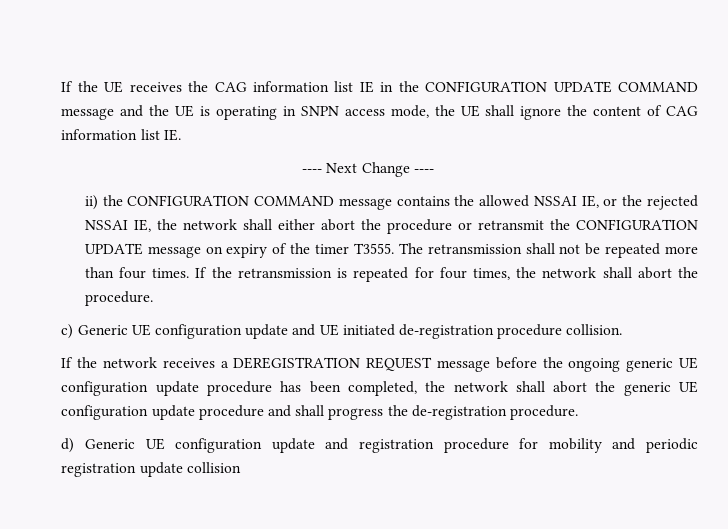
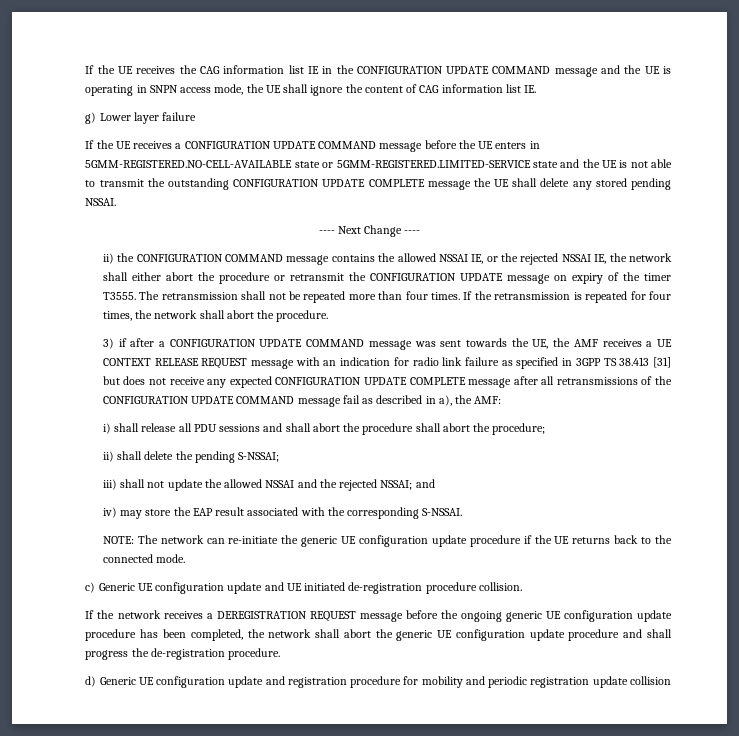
+ g) Lower layer failure
+ If the UE receives a CONFIGURATION UPDATE COMMAND message before the UE enters in 5GMM-REGISTERED.NO-CELL-AVAILABLE state or 5GMM-REGISTERED.LIMITED-SERVICE state and the UE is not able to transmit the outstanding CONFIGURATION UPDATE COMPLETE message the UE shall delete any stored pending NSSAI.
+ 3) if after a CONFIGURATION UPDATE COMMAND message was sent towards the UE, the AMF receives a UE CONTEXT RELEASE REQUEST message with an indication for radio link failure as specified in 3GPP TS 38.413 [31] but does not receive any expected CONFIGURATION UPDATE COMPLETE message after all retransmissions of the CONFIGURATION UPDATE COMMAND message fail as described in a), the AMF:
+ i) shall release all PDU sessions and shall abort the procedure shall abort the procedure;
+ ii) shall delete the pending S-NSSAI;
+ iii) shall not update the allowed NSSAI and the rejected NSSAI; and
+ iv) may store the EAP result associated with the corresponding S-NSSAI.
+ NOTE: The network can re-initiate the generic UE configuration update procedure if the UE returns back to the connected mode.

